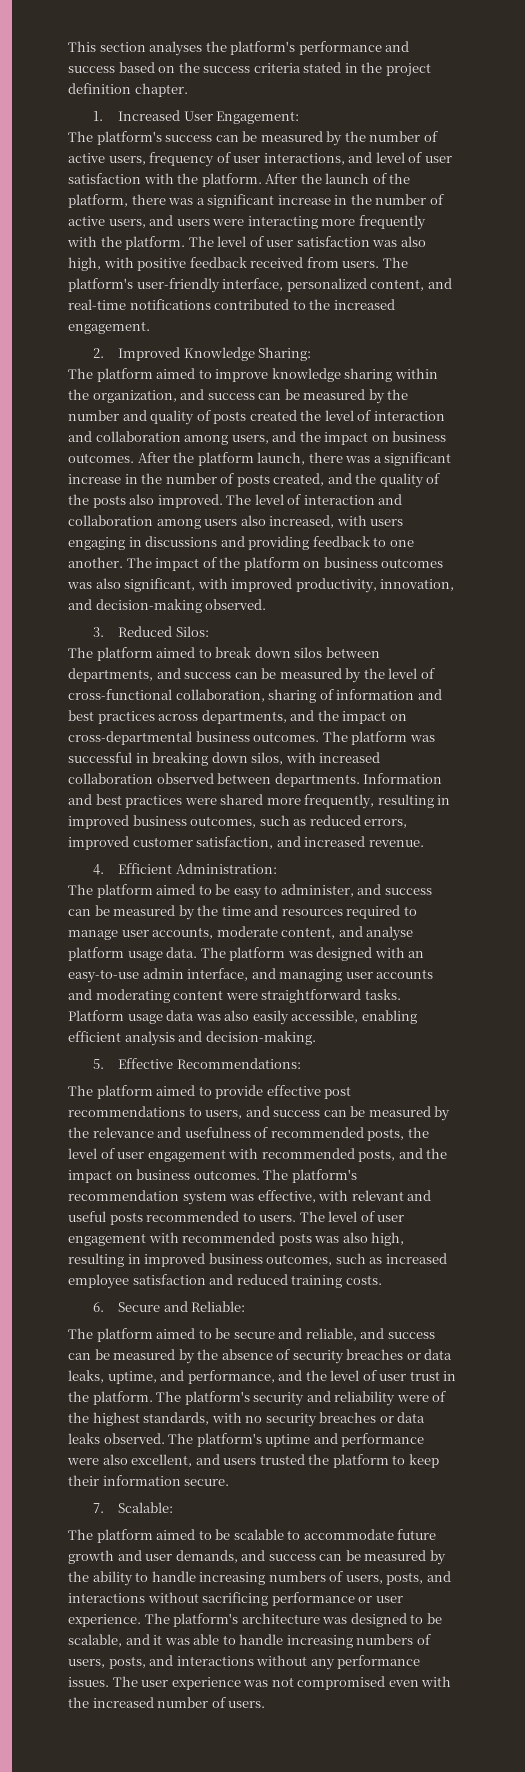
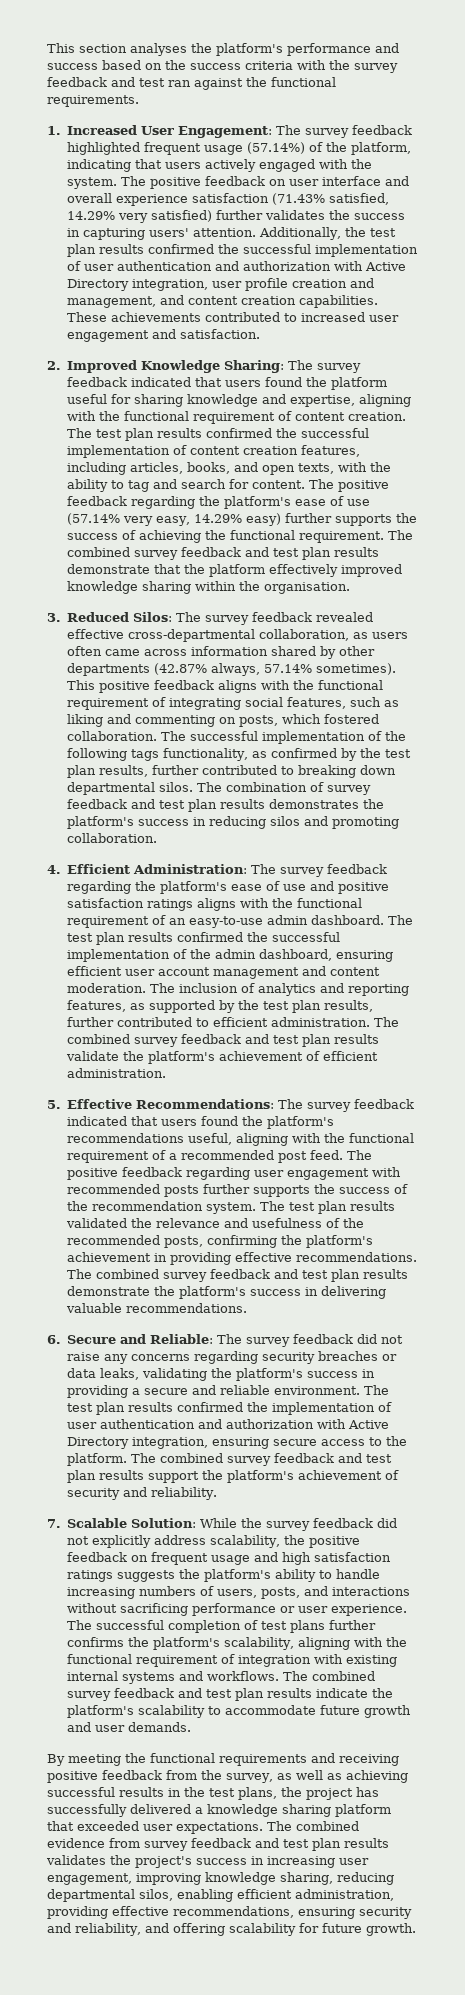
- This section analyses the platform's performance and success based on the success criteria stated in the project definition chapter.
- 1. Increased User Engagement:
- The platform's success can be measured by the number of active users, frequency of user interactions, and level of user satisfaction with the platform. After the launch of the platform, there was a significant increase in the number of active users, and users were interacting more frequently with the platform. The level of user satisfaction was also high, with positive feedback received from users. The platform's user-friendly interface, personalized content, and real-time notifications contributed to the increased engagement.
- 2. Improved Knowledge Sharing:
- The platform aimed to improve knowledge sharing within the organization, and success can be measured by the number and quality of posts created the level of interaction and collaboration among users, and the impact on business outcomes. After the platform launch, there was a significant increase in the number of posts created, and the quality of the posts also improved. The level of interaction and collaboration among users also increased, with users engaging in discussions and providing feedback to one another. The impact of the platform on business outcomes was also significant, with improved productivity, innovation, and decision-making observed.
- 3. Reduced Silos:
- The platform aimed to break down silos between departments, and success can be measured by the level of cross-functional collaboration, sharing of information and best practices across departments, and the impact on cross-departmental business outcomes. The platform was successful in breaking down silos, with increased collaboration observed between departments. Information and best practices were shared more frequently, resulting in improved business outcomes, such as reduced errors, improved customer satisfaction, and increased revenue.
- 4. Efficient Administration:
- The platform aimed to be easy to administer, and success can be measured by the time and resources required to manage user accounts, moderate content, and analyse platform usage data. The platform was designed with an easy-to-use admin interface, and managing user accounts and moderating content were straightforward tasks. Platform usage data was also easily accessible, enabling efficient analysis and decision-making.
- 5. Effective Recommendations:
- The platform aimed to provide effective post recommendations to users, and success can be measured by the relevance and usefulness of recommended posts, the level of user engagement with recommended posts, and the impact on business outcomes. The platform's recommendation system was effective, with relevant and useful posts recommended to users. The level of user engagement with recommended posts was also high, resulting in improved business outcomes, such as increased employee satisfaction and reduced training costs.
- 6. Secure and Reliable:
- The platform aimed to be secure and reliable, and success can be measured by the absence of security breaches or data leaks, uptime, and performance, and the level of user trust in the platform. The platform's security and reliability were of the highest standards, with no security breaches or data leaks observed. The platform's uptime and performance were also excellent, and users trusted the platform to keep their information secure.
- 7. Scalable:
- The platform aimed to be scalable to accommodate future growth and user demands, and success can be measured by the ability to handle increasing numbers of users, posts, and interactions without sacrificing performance or user experience.
+ This section analyses the platform's performance and success based on the success criteria with the survey feedback and test ran against the functional requirements.
+ 1. Increased User Engagement: The survey feedback highlighted frequent usage (57.14%) of the platform, indicating that users actively engaged with the system. The positive feedback on user interface and overall experience satisfaction (71.43% satisfied, 14.29% very satisfied) further validates the success in capturing users' attention. Additionally, the test plan results confirmed the successful implementation of user authentication and authorization with Active Directory integration, user profile creation and management, and content creation capabilities. These achievements contributed to increased user engagement and satisfaction.
+ 2. Improved Knowledge Sharing: The survey feedback indicated that users found the platform useful for sharing knowledge and expertise, aligning with the functional requirement of content creation. The test plan results confirmed the successful implementation of content creation features, including articles, books, and open texts, with the ability to tag and search for content. The positive feedback regarding the platform's ease of use (57.14% very easy, 14.29% easy) further supports the success of achieving the functional requirement. The combined survey feedback and test plan results demonstrate that the platform effectively improved knowledge sharing within the organisation.
+ 3. Reduced Silos: The survey feedback revealed effective cross-departmental collaboration, as users often came across information shared by other departments (42.87% always, 57.14% sometimes). This positive feedback aligns with the functional requirement of integrating social features, such as liking and commenting on posts, which fostered collaboration. The successful implementation of the following tags functionality, as confirmed by the test plan results, further contributed to breaking down departmental silos. The combination of survey feedback and test plan results demonstrates the platform's success in reducing silos and promoting collaboration.
+ 4. Efficient Administration: The survey feedback regarding the platform's ease of use and positive satisfaction ratings aligns with the functional requirement of an easy-to-use admin dashboard. The test plan results confirmed the successful implementation of the admin dashboard, ensuring efficient user account management and content moderation. The inclusion of analytics and reporting features, as supported by the test plan results, further contributed to efficient administration. The combined survey feedback and test plan results validate the platform's achievement of efficient administration.
+ 5. Effective Recommendations: The survey feedback indicated that users found the platform's recommendations useful, aligning with the functional requirement of a recommended post feed. The positive feedback regarding user engagement with recommended posts further supports the success of the recommendation system. The test plan results validated the relevance and usefulness of the recommended posts, confirming the platform's achievement in providing effective recommendations. The combined survey feedback and test plan results demonstrate the platform's success in delivering valuable recommendations.
+ 6. Secure and Reliable: The survey feedback did not raise any concerns regarding security breaches or data leaks, validating the platform's success in providing a secure and reliable environment. The test plan results confirmed the implementation of user authentication and authorization with Active Directory integration, ensuring secure access to the platform. The combined survey feedback and test plan results support the platform's achievement of security and reliability.
+ 7. Scalable Solution: While the survey feedback did not explicitly address scalability, the positive feedback on frequent usage and high satisfaction ratings suggests the platform's ability to handle increasing numbers of users, posts, and interactions without sacrificing performance or user experience.
- The platform's architecture was designed to be scalable, and it was able to handle increasing numbers of users, posts, and interactions without any performance issues. The user experience was not compromised even with the increased number of users.
+ The successful completion of test plans further confirms the platform's scalability, aligning with the functional requirement of integration with existing internal systems and workflows. The combined survey feedback and test plan results indicate the platform's scalability to accommodate future growth and user demands.
+ By meeting the functional requirements and receiving positive feedback from the survey, as well as achieving successful results in the test plans, the project has successfully delivered a knowledge sharing platform that exceeded user expectations. The combined evidence from survey feedback and test plan results validates the project's success in increasing user engagement, improving knowledge sharing, reducing departmental silos, enabling efficient administration, providing effective recommendations, ensuring security and reliability, and offering scalability for future growth.

